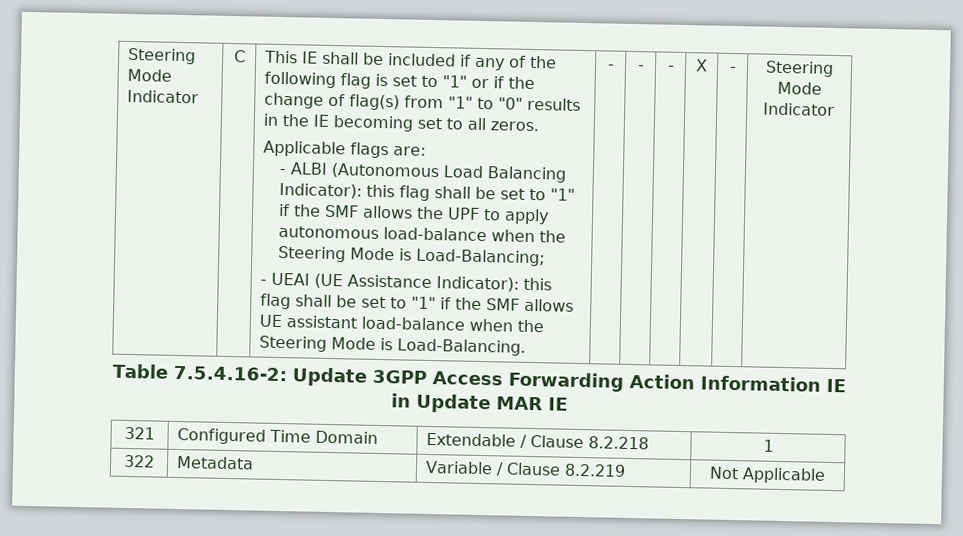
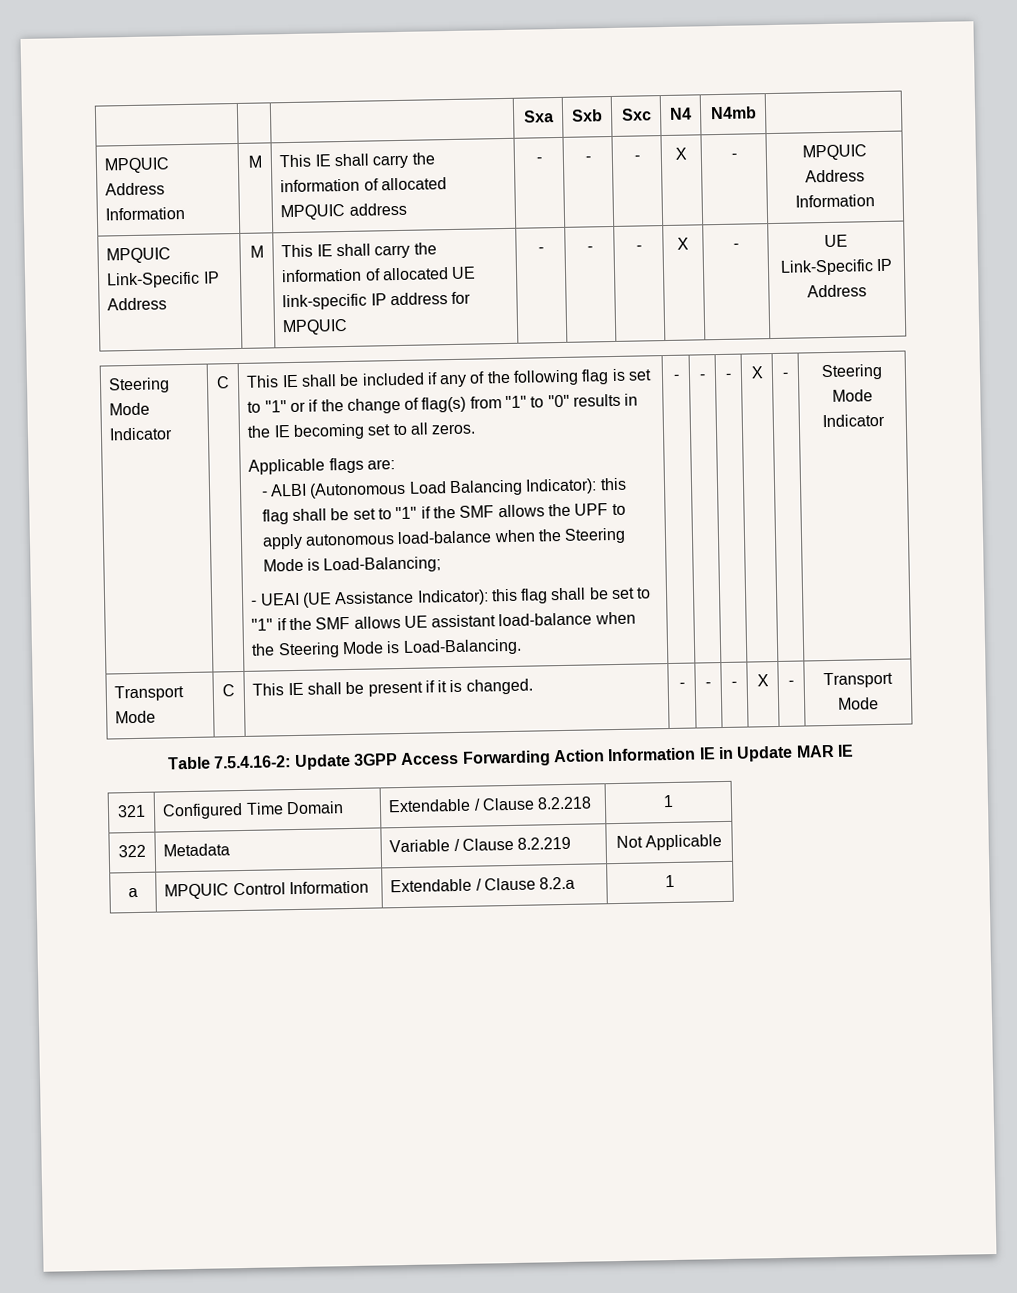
+ Sxa | Sxb | Sxc | N4 | N4mb |
+ MPQUIC Address Information | M | This IE shall carry the information of allocated MPQUIC address | - | - | - | X | - | MPQUIC Address Information
+ MPQUIC Link-Specific IP Address | M | This IE shall carry the information of allocated UE link-specific IP address for MPQUIC | - | - | - | X | - | UE Link-Specific IP Address
+ Transport Mode | C | This IE shall be present if it is changed. | - | - | - | X | - | Transport Mode
+ a | MPQUIC Control Information | Extendable / Clause 8.2.a | 1

